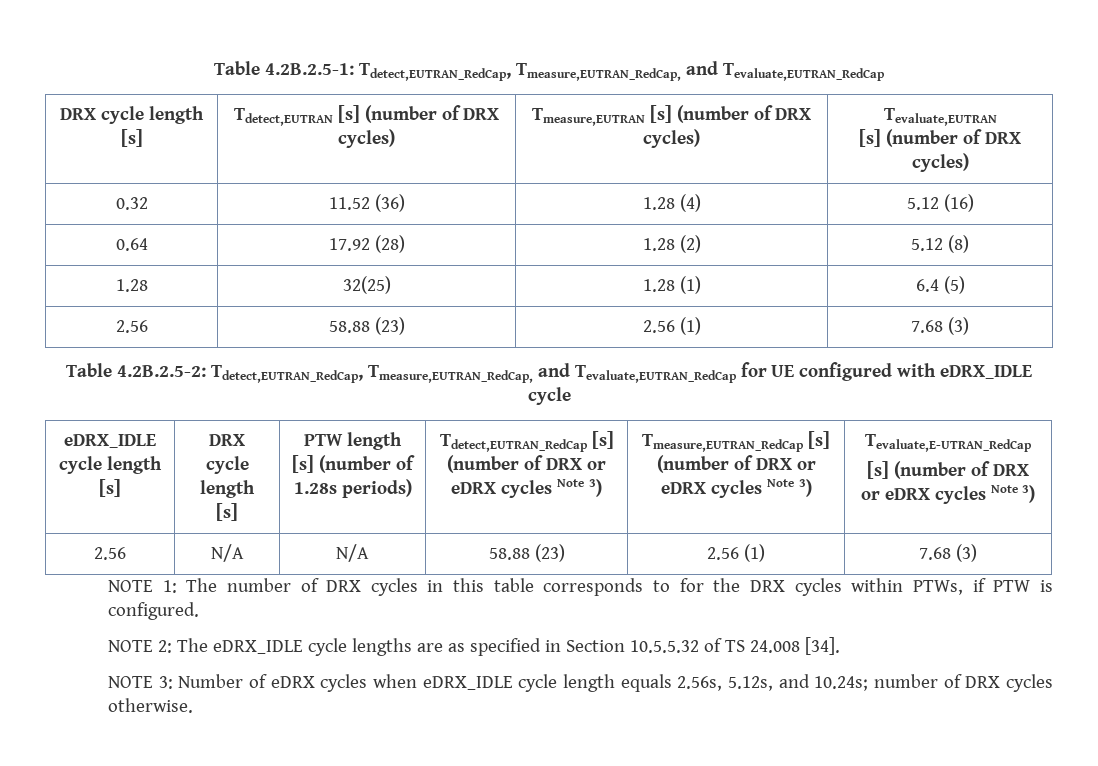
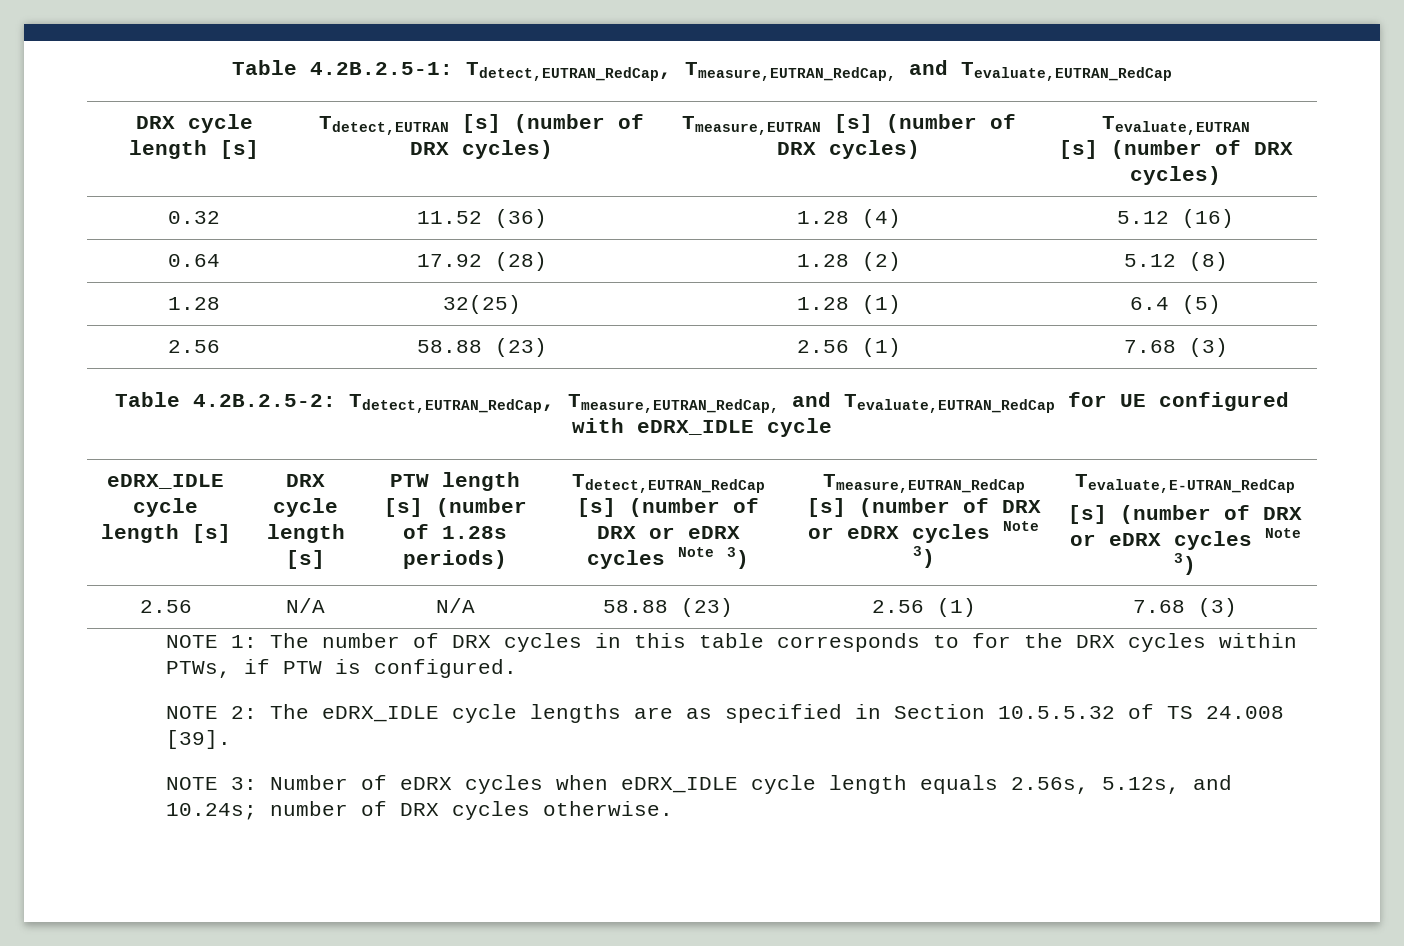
- NOTE 2: The eDRX_IDLE cycle lengths are as specified in Section 10.5.5.32 of TS 24.008 [34].
+ NOTE 2: The eDRX_IDLE cycle lengths are as specified in Section 10.5.5.32 of TS 24.008 [39].

